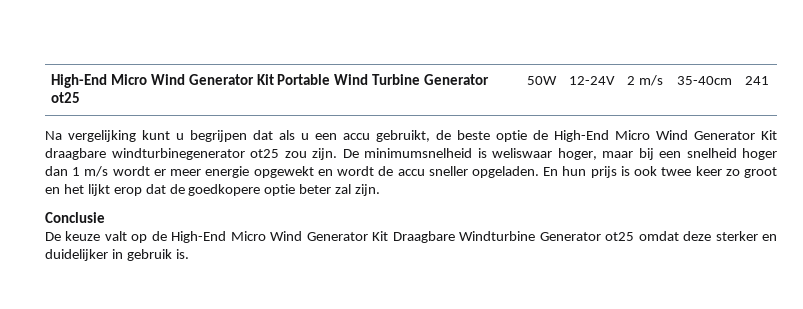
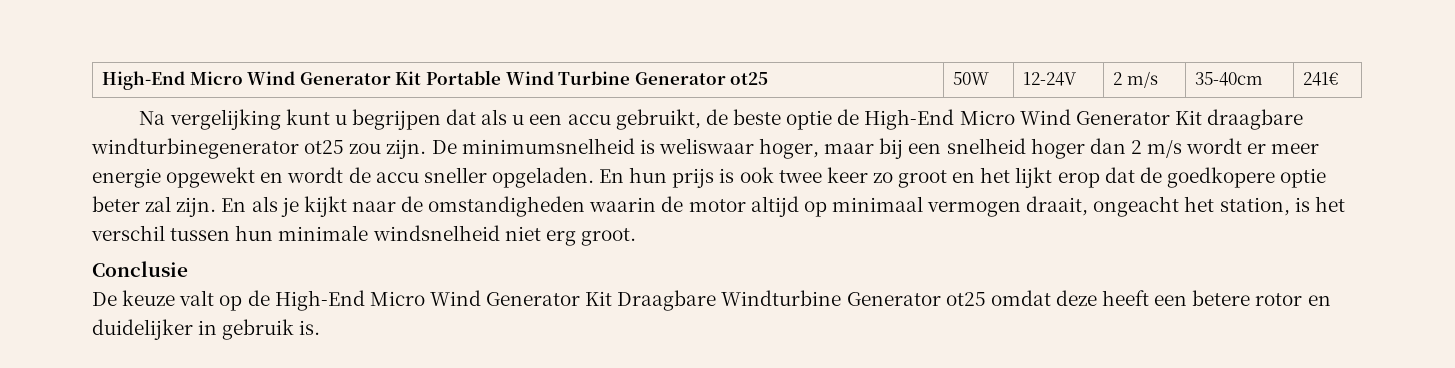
- High-End Micro Wind Generator Kit Portable Wind Turbine Generator ot25 | 50W | 12-24V | 2 m/s | 35-40cm | 241
+ High-End Micro Wind Generator Kit Portable Wind Turbine Generator ot25 | 50W | 12-24V | 2 m/s | 35-40cm | 241€
- De minimumsnelheid is weliswaar hoger, maar bij een snelheid hoger dan 1 m/s wordt er meer energie opgewekt en wordt de accu sneller opgeladen.
+ De minimumsnelheid is weliswaar hoger, maar bij een snelheid hoger dan 2 m/s wordt er meer energie opgewekt en wordt de accu sneller opgeladen.
+ En als je kijkt naar de omstandigheden waarin de motor altijd op minimaal vermogen draait, ongeacht het station, is het verschil tussen hun minimale windsnelheid niet erg groot.
- De keuze valt op de High-End Micro Wind Generator Kit Draagbare Windturbine Generator ot25 omdat deze sterker en duidelijker in gebruik is.
+ De keuze valt op de High-End Micro Wind Generator Kit Draagbare Windturbine Generator ot25 omdat deze heeft een betere rotor en duidelijker in gebruik is.

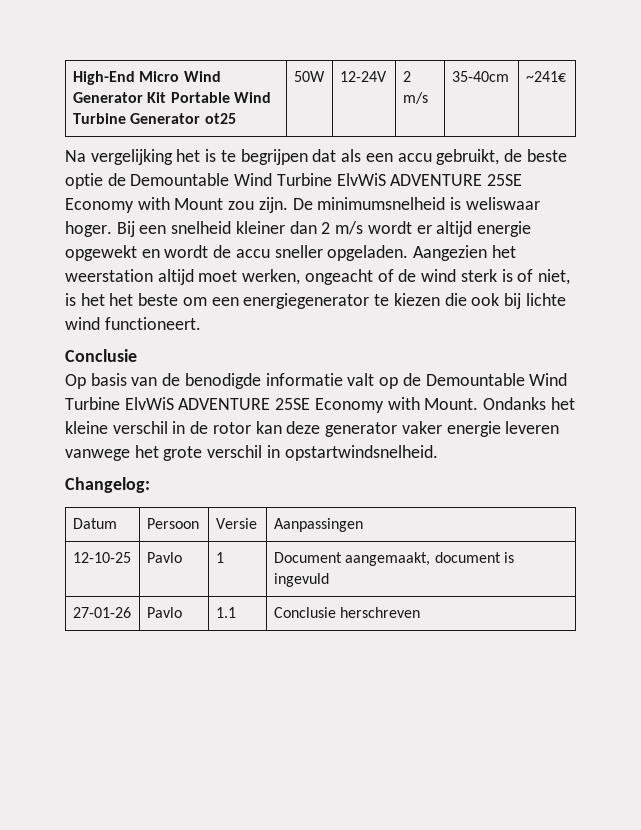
- High-End Micro Wind Generator Kit Portable Wind Turbine Generator ot25 | 50W | 12-24V | 2 m/s | 35-40cm | 241€
+ High-End Micro Wind Generator Kit Portable Wind Turbine Generator ot25 | 50W | 12-24V | 2 m/s | 35-40cm | ~241€
- Na vergelijking kunt u begrijpen dat als u een accu gebruikt, de beste optie de High-End Micro Wind Generator Kit draagbare windturbinegenerator ot25 zou zijn.
+ Na vergelijking het is te begrijpen dat als een accu gebruikt, de beste optie de Demountable Wind Turbine ElvWiS ADVENTURE 25SE Economy with Mount zou zijn.
- De minimumsnelheid is weliswaar hoger, maar bij een snelheid hoger dan 2 m/s wordt er meer energie opgewekt en wordt de accu sneller opgeladen.
+ De minimumsnelheid is weliswaar hoger. Bij een snelheid kleiner dan 2 m/s wordt er altijd energie opgewekt en wordt de accu sneller opgeladen.
- En hun prijs is ook twee keer zo groot en het lijkt erop dat de goedkopere optie beter zal zijn. En als je kijkt naar de omstandigheden waarin de motor altijd op minimaal vermogen draait, ongeacht het station, is het verschil tussen hun minimale windsnelheid niet erg groot.
+ Aangezien het weerstation altijd moet werken, ongeacht of de wind sterk is of niet, is het het beste om een energiegenerator te kiezen die ook bij lichte wind functioneert.
  Conclusie
- De keuze valt op de High-End Micro Wind Generator Kit Draagbare Windturbine Generator ot25 omdat deze heeft een betere rotor en duidelijker in gebruik is.
+ Op basis van de benodigde informatie valt op de Demountable Wind Turbine ElvWiS ADVENTURE 25SE Economy with Mount. Ondanks het kleine verschil in de rotor kan deze generator vaker energie leveren vanwege het grote verschil in opstartwindsnelheid.
+ Changelog:
+ Datum | Persoon | Versie | Aanpassingen
+ 12-10-25 | Pavlo | 1 | Document aangemaakt, document is ingevuld
+ 27-01-26 | Pavlo | 1.1 | Conclusie herschreven

